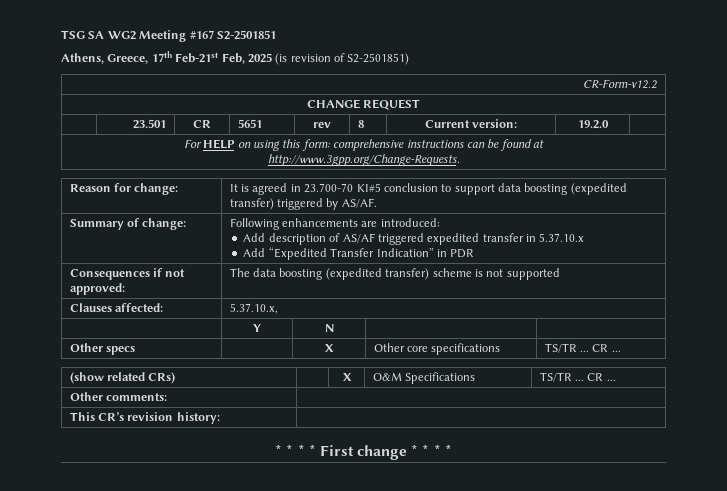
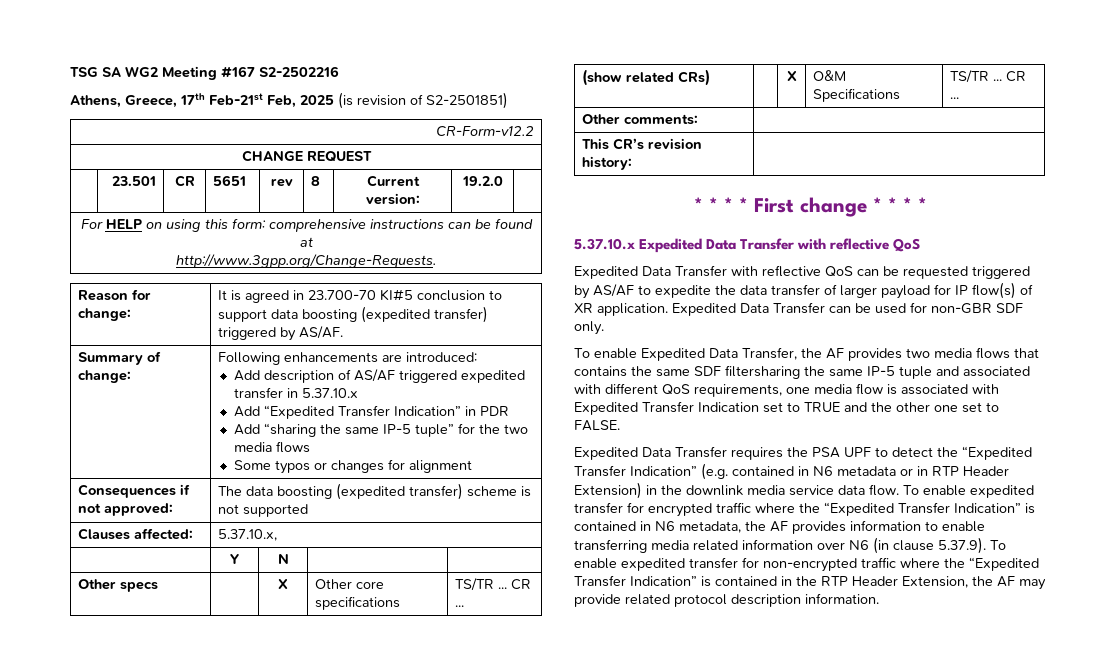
- TSG SA WG2 Meeting #167 S2-2501851
+ TSG SA WG2 Meeting #167 S2-2502216
  Summary of change: | Following enhancements are introduced:
  Add description of AS/AF triggered expedited transfer in 5.37.10.x
  Add “Expedited Transfer Indication” in PDR
+ Add “sharing the same IP-5 tuple” for the two media flows
+ Some typos or changes for alignment
+ 5.37.10.x Expedited Data Transfer with reflective QoS
+ Expedited Data Transfer with reflective QoS can be requested triggered by AS/AF to expedite the data transfer of larger payload for IP flow(s) of XR application. Expedited Data Transfer can be used for non-GBR SDF only.
+ To enable Expedited Data Transfer, the AF provides two media flows that contains the same SDF filtersharing the same IP-5 tuple and associated with different QoS requirements, one media flow is associated with Expedited Transfer Indication set to TRUE and the other one set to FALSE.
+ Expedited Data Transfer requires the PSA UPF to detect the “Expedited Transfer Indication” (e.g. contained in N6 metadata or in RTP Header Extension) in the downlink media service data flow. To enable expedited transfer for encrypted traffic where the “Expedited Transfer Indication” is contained in N6 metadata, the AF provides information to enable transferring media related information over N6 (in clause 5.37.9). To enable expedited transfer for non-encrypted traffic where the “Expedited Transfer Indication” is contained in the RTP Header Extension, the AF may provide related protocol description information.

